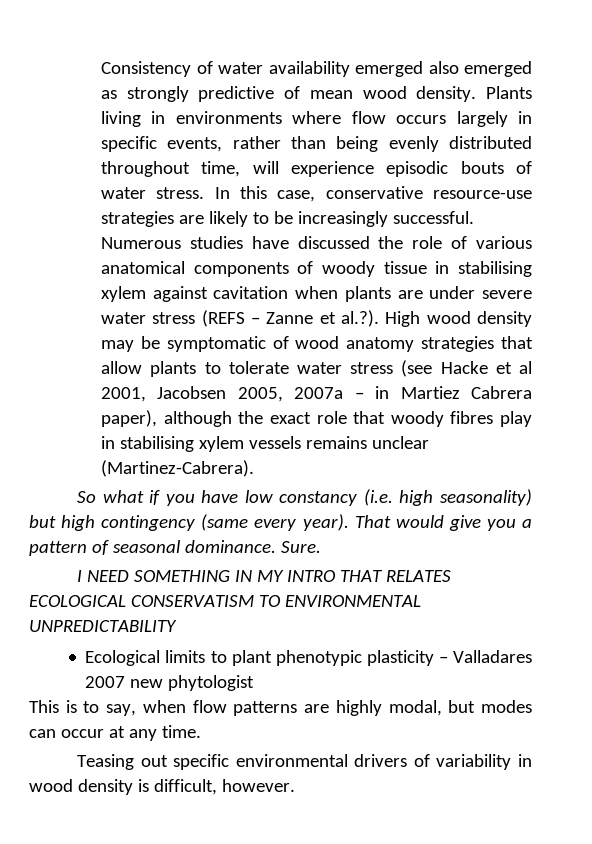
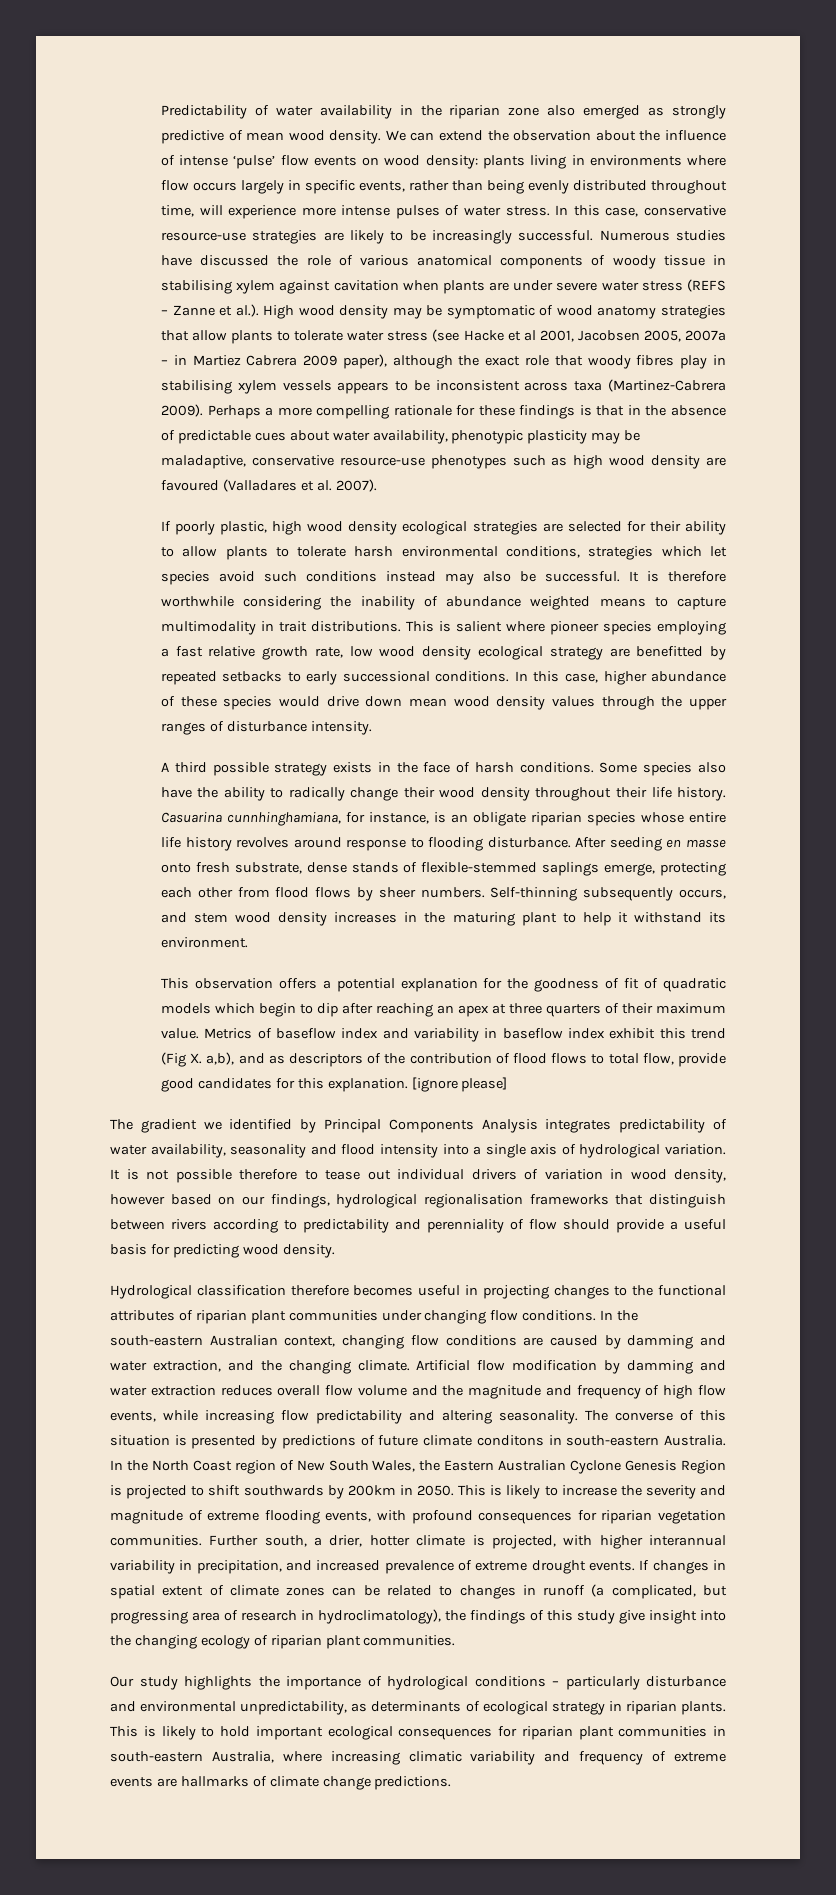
- Consistency of water availability emerged also emerged as strongly predictive of mean wood density.
+ Predictability of water availability in the riparian zone also emerged as strongly predictive of mean wood density.
- Plants living in environments where flow occurs largely in specific events, rather than being evenly distributed throughout time, will experience episodic bouts of water stress.
+ We can extend the observation about the influence of intense ‘pulse’ flow events on wood density: plants living in environments where flow occurs largely in specific events, rather than being evenly distributed throughout time, will experience more intense pulses of water stress.
- Numerous studies have discussed the role of various anatomical components of woody tissue in stabilising xylem against cavitation when plants are under severe water stress (REFS – Zanne et al.?). High wood density may be symptomatic of wood anatomy strategies that allow plants to tolerate water stress (see Hacke et al 2001, Jacobsen 2005, 2007a – in Martiez Cabrera paper), although the exact role that woody fibres play in stabilising xylem vessels remains unclear (Martinez-Cabrera).
- So what if you have low constancy (i.e. high seasonality) but high contingency (same every year). That would give you a pattern of seasonal dominance. Sure.
- I NEED SOMETHING IN MY INTRO THAT RELATES ECOLOGICAL CONSERVATISM TO ENVIRONMENTAL UNPREDICTABILITY
- Ecological limits to plant phenotypic plasticity – Valladares 2007 new phytologist
- This is to say, when flow patterns are highly modal, but modes can occur at any time.
- Teasing out specific environmental drivers of variability in wood density is difficult, however.
+ Numerous studies have discussed the role of various anatomical components of woody tissue in stabilising xylem against cavitation when plants are under severe water stress (REFS – Zanne et al.). High wood density may be symptomatic of wood anatomy strategies that allow plants to tolerate water stress (see Hacke et al 2001, Jacobsen 2005, 2007a – in Martiez Cabrera 2009 paper), although the exact role that woody fibres play in stabilising xylem vessels appears to be inconsistent across taxa (Martinez-Cabrera 2009). Perhaps a more compelling rationale for these findings is that in the absence of predictable cues about water availability, phenotypic plasticity may be maladaptive, conservative resource-use phenotypes such as high wood density are favoured (Valladares et al. 2007).
+ If poorly plastic, high wood density ecological strategies are selected for their ability to allow plants to tolerate harsh environmental conditions, strategies which let species avoid such conditions instead may also be successful. It is therefore worthwhile considering the inability of abundance weighted means to capture multimodality in trait distributions. This is salient where pioneer species employing a fast relative growth rate, low wood density ecological strategy are benefitted by repeated setbacks to early successional conditions. In this case, higher abundance of these species would drive down mean wood density values through the upper ranges of disturbance intensity.
+ A third possible strategy exists in the face of harsh conditions. Some species also have the ability to radically change their wood density throughout their life history. Casuarina cunnhinghamiana, for instance, is an obligate riparian species whose entire life history revolves around response to flooding disturbance. After seeding en masse onto fresh substrate, dense stands of flexible-stemmed saplings emerge, protecting each other from flood flows by sheer numbers. Self-thinning subsequently occurs, and stem wood density increases in the maturing plant to help it withstand its environment.
+ This observation offers a potential explanation for the goodness of fit of quadratic models which begin to dip after reaching an apex at three quarters of their maximum value. Metrics of baseflow index and variability in baseflow index exhibit this trend (Fig X. a,b), and as descriptors of the contribution of flood flows to total flow, provide good candidates for this explanation. [ignore please]
+ The gradient we identified by Principal Components Analysis integrates predictability of water availability, seasonality and flood intensity into a single axis of hydrological variation. It is not possible therefore to tease out individual drivers of variation in wood density, however based on our findings, hydrological regionalisation frameworks that distinguish between rivers according to predictability and perenniality of flow should provide a useful basis for predicting wood density.
+ Hydrological classification therefore becomes useful in projecting changes to the functional attributes of riparian plant communities under changing flow conditions. In the south-eastern Australian context, changing flow conditions are caused by damming and water extraction, and the changing climate. Artificial flow modification by damming and water extraction reduces overall flow volume and the magnitude and frequency of high flow events, while increasing flow predictability and altering seasonality. The converse of this situation is presented by predictions of future climate conditons in south-eastern Australia. In the North Coast region of New South Wales, the Eastern Australian Cyclone Genesis Region is projected to shift southwards by 200km in 2050. This is likely to increase the severity and magnitude of extreme flooding events, with profound consequences for riparian vegetation communities. Further south, a drier, hotter climate is projected, with higher interannual variability in precipitation, and increased prevalence of extreme drought events. If changes in spatial extent of climate zones can be related to changes in runoff (a complicated, but progressing area of research in hydroclimatology), the findings of this study give insight into the changing ecology of riparian plant communities.
+ Our study highlights the importance of hydrological conditions – particularly disturbance and environmental unpredictability, as determinants of ecological strategy in riparian plants. This is likely to hold important ecological consequences for riparian plant communities in south-eastern Australia, where increasing climatic variability and frequency of extreme events are hallmarks of climate change predictions.

